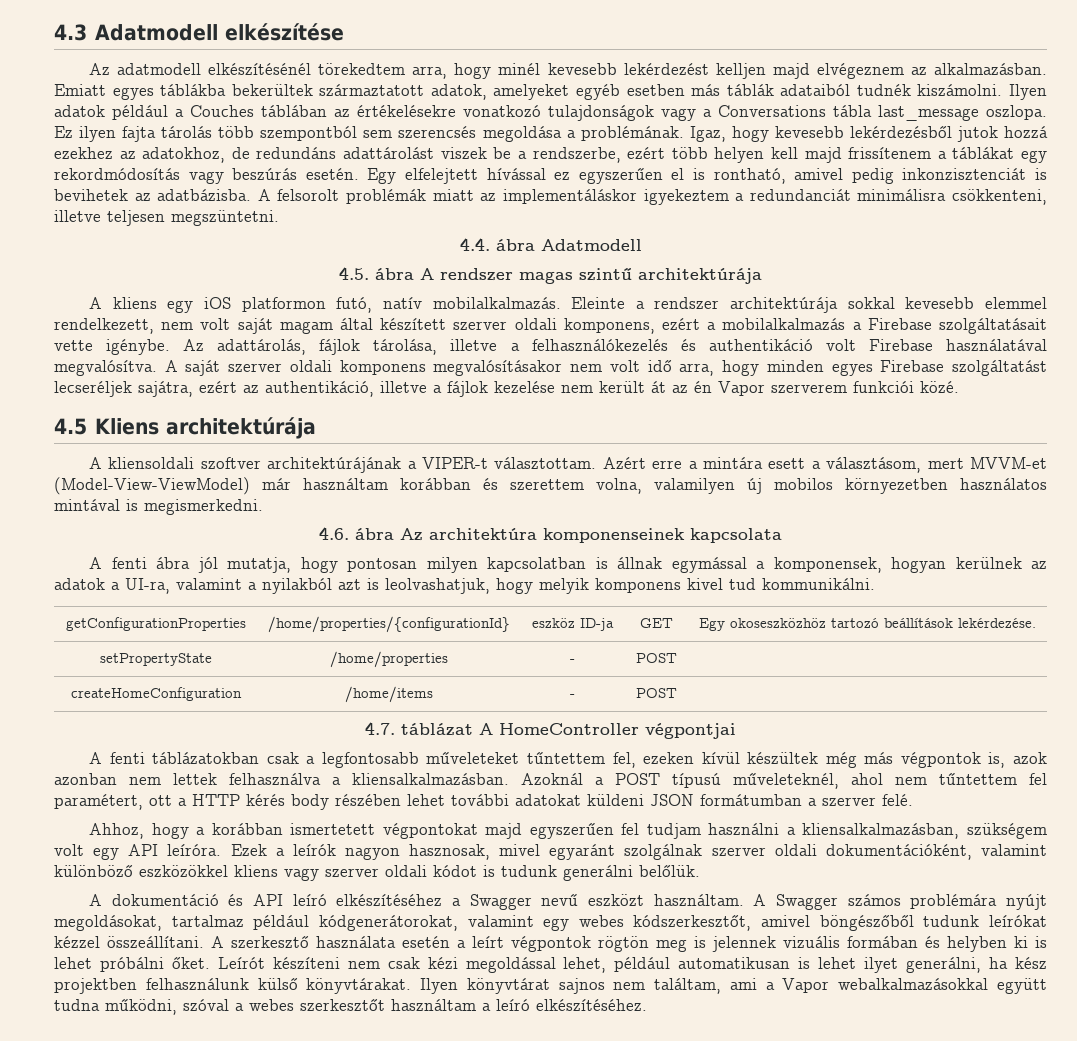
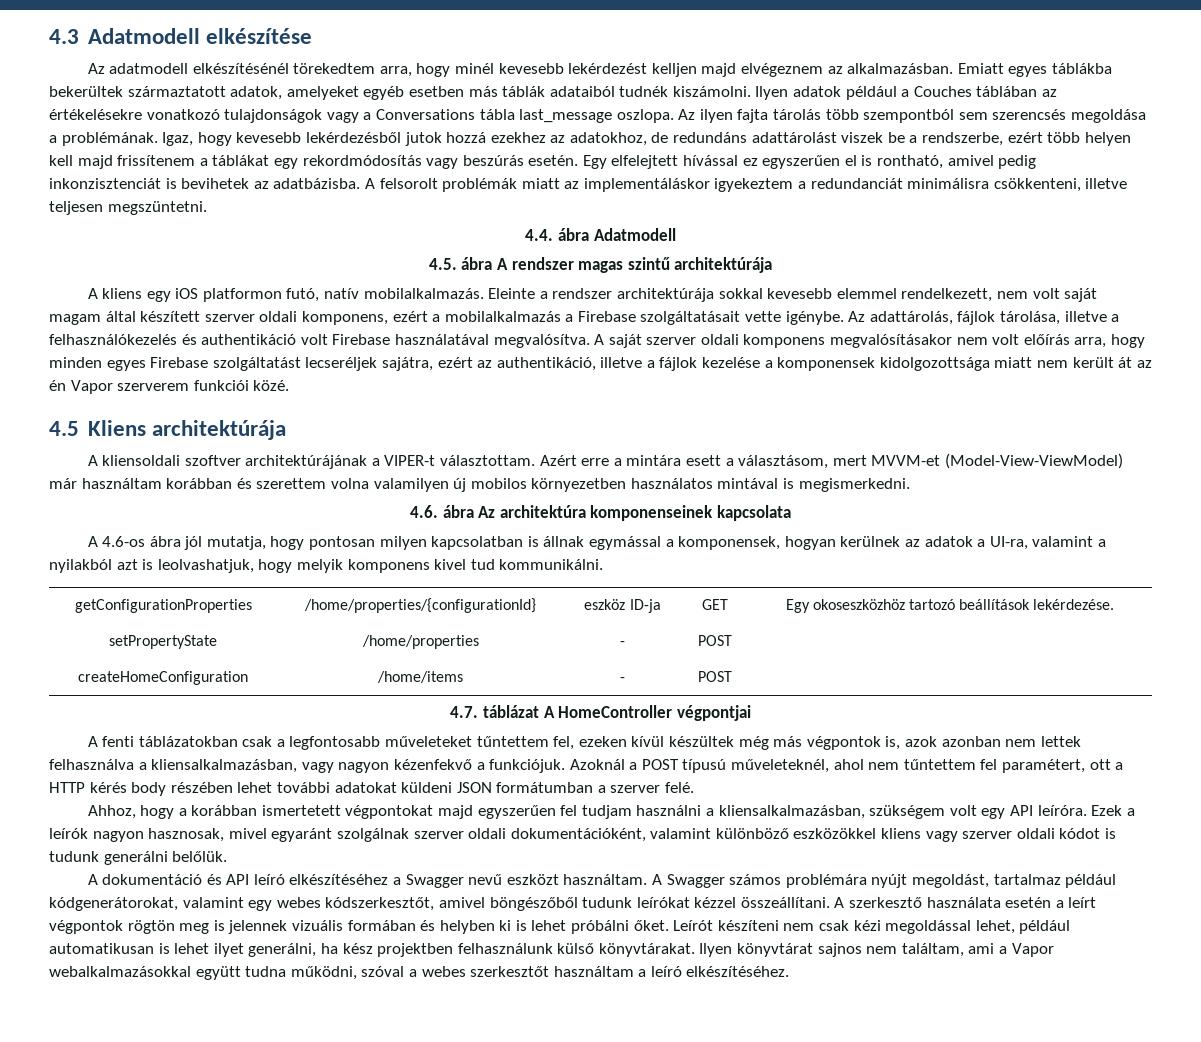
- Ez ilyen fajta tárolás több szempontból sem szerencsés megoldása a problémának.
+ Az ilyen fajta tárolás több szempontból sem szerencsés megoldása a problémának.
- A saját szerver oldali komponens megvalósításakor nem volt idő arra, hogy minden egyes Firebase szolgáltatást lecseréljek sajátra, ezért az authentikáció, illetve a fájlok kezelése nem került át az én Vapor szerverem funkciói közé.
+ A saját szerver oldali komponens megvalósításakor nem volt előírás arra, hogy minden egyes Firebase szolgáltatást lecseréljek sajátra, ezért az authentikáció, illetve a fájlok kezelése a komponensek kidolgozottsága miatt nem került át az én Vapor szerverem funkciói közé.
- Azért erre a mintára esett a választásom, mert MVVM-et (Model-View-ViewModel) már használtam korábban és szerettem volna, valamilyen új mobilos környezetben használatos mintával is megismerkedni.
+ Azért erre a mintára esett a választásom, mert MVVM-et (Model-View-ViewModel) már használtam korábban és szerettem volna valamilyen új mobilos környezetben használatos mintával is megismerkedni.
- A fenti ábra jól mutatja, hogy pontosan milyen kapcsolatban is állnak egymással a komponensek, hogyan kerülnek az adatok a UI-ra, valamint a nyilakból azt is leolvashatjuk, hogy melyik komponens kivel tud kommunikálni.
+ A 4.6-os ábra jól mutatja, hogy pontosan milyen kapcsolatban is állnak egymással a komponensek, hogyan kerülnek az adatok a UI-ra, valamint a nyilakból azt is leolvashatjuk, hogy melyik komponens kivel tud kommunikálni.
- A fenti táblázatokban csak a legfontosabb műveleteket tűntettem fel, ezeken kívül készültek még más végpontok is, azok azonban nem lettek felhasználva a kliensalkalmazásban.
+ A fenti táblázatokban csak a legfontosabb műveleteket tűntettem fel, ezeken kívül készültek még más végpontok is, azok azonban nem lettek felhasználva a kliensalkalmazásban, vagy nagyon kézenfekvő a funkciójuk.
- A Swagger számos problémára nyújt megoldásokat, tartalmaz például kódgenerátorokat, valamint egy webes kódszerkesztőt, amivel böngészőből tudunk leírókat kézzel összeállítani.
+ A Swagger számos problémára nyújt megoldást, tartalmaz például kódgenerátorokat, valamint egy webes kódszerkesztőt, amivel böngészőből tudunk leírókat kézzel összeállítani.

